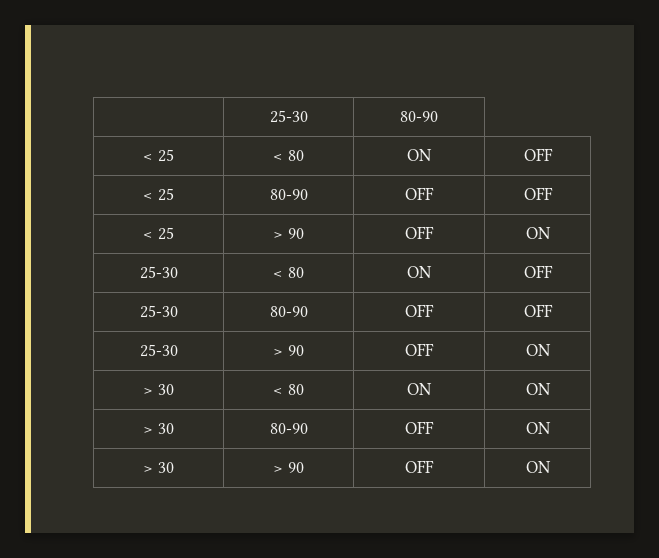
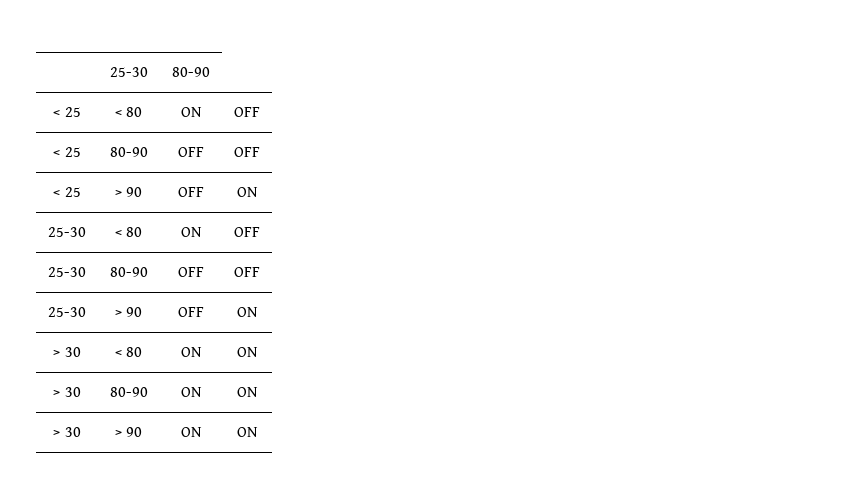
- > 30 | 80-90 | OFF | ON
+ > 30 | 80-90 | ON | ON
- > 30 | > 90 | OFF | ON
+ > 30 | > 90 | ON | ON

